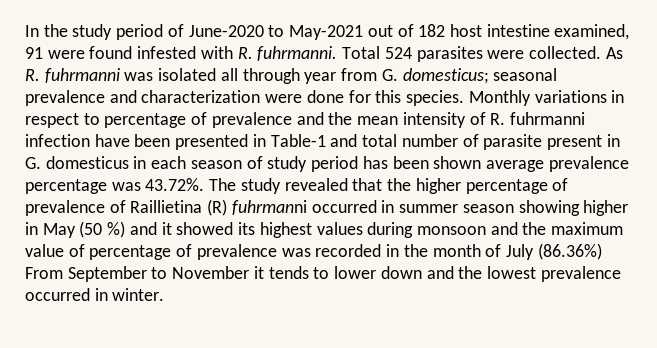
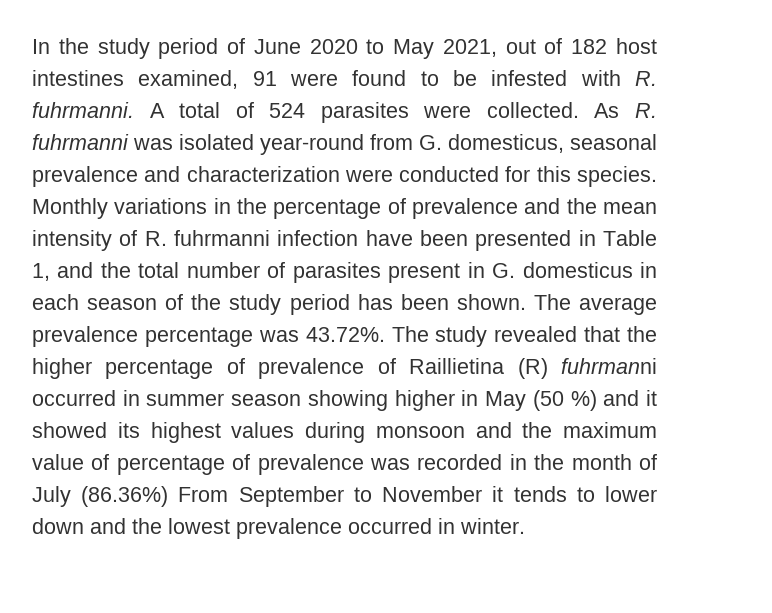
- In the study period of June-2020 to May-2021 out of 182 host intestine examined, 91 were found infested with R. fuhrmanni.
+ In the study period of June 2020 to May 2021, out of 182 host intestines examined, 91 were found to be infested with R. fuhrmanni.
- Total 524 parasites were collected.
+ A total of 524 parasites were collected.
- As R. fuhrmanni was isolated all through year from G. domesticus; seasonal prevalence and characterization were done for this species.
+ As R. fuhrmanni was isolated year-round from G. domesticus, seasonal prevalence and characterization were conducted for this species.
- Monthly variations in respect to percentage of prevalence and the mean intensity of R. fuhrmanni infection have been presented in Table-1 and total number of parasite present in G. domesticus in each season of study period has been shown average prevalence percentage was 43.72%. The study revealed that the higher percentage of prevalence of Raillietina (R) fuhrmanni occurred in summer season showing higher in May (50 %) and it showed its highest values during monsoon and the maximum value of percentage of prevalence was recorded in the month of July (86.36%) From September to November it tends to lower down and the lowest prevalence occurred in winter.
+ Monthly variations in the percentage of prevalence and the mean intensity of R. fuhrmanni infection have been presented in Table 1, and the total number of parasites present in G. domesticus in each season of the study period has been shown. The average prevalence percentage was 43.72%. The study revealed that the higher percentage of prevalence of Raillietina (R) fuhrmanni occurred in summer season showing higher in May (50 %) and it showed its highest values during monsoon and the maximum value of percentage of prevalence was recorded in the month of July (86.36%) From September to November it tends to lower down and the lowest prevalence occurred in winter.

